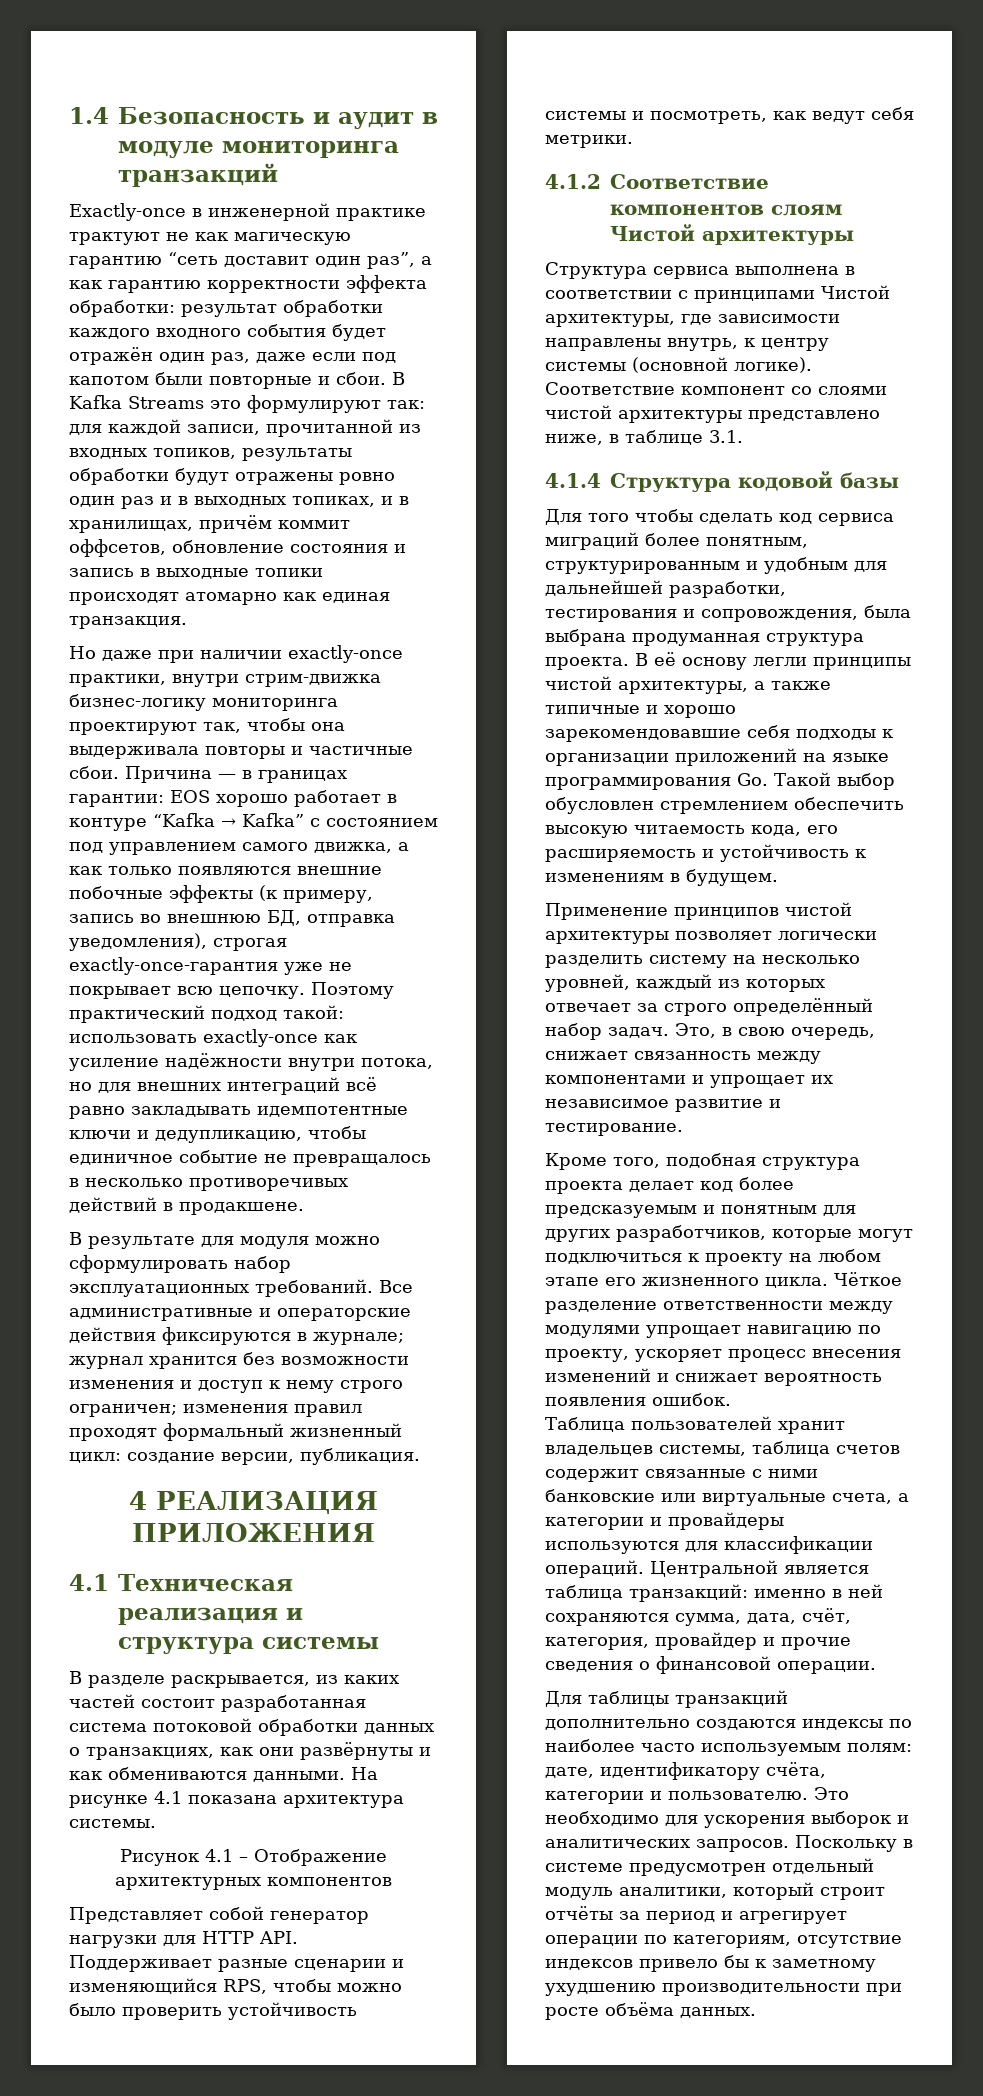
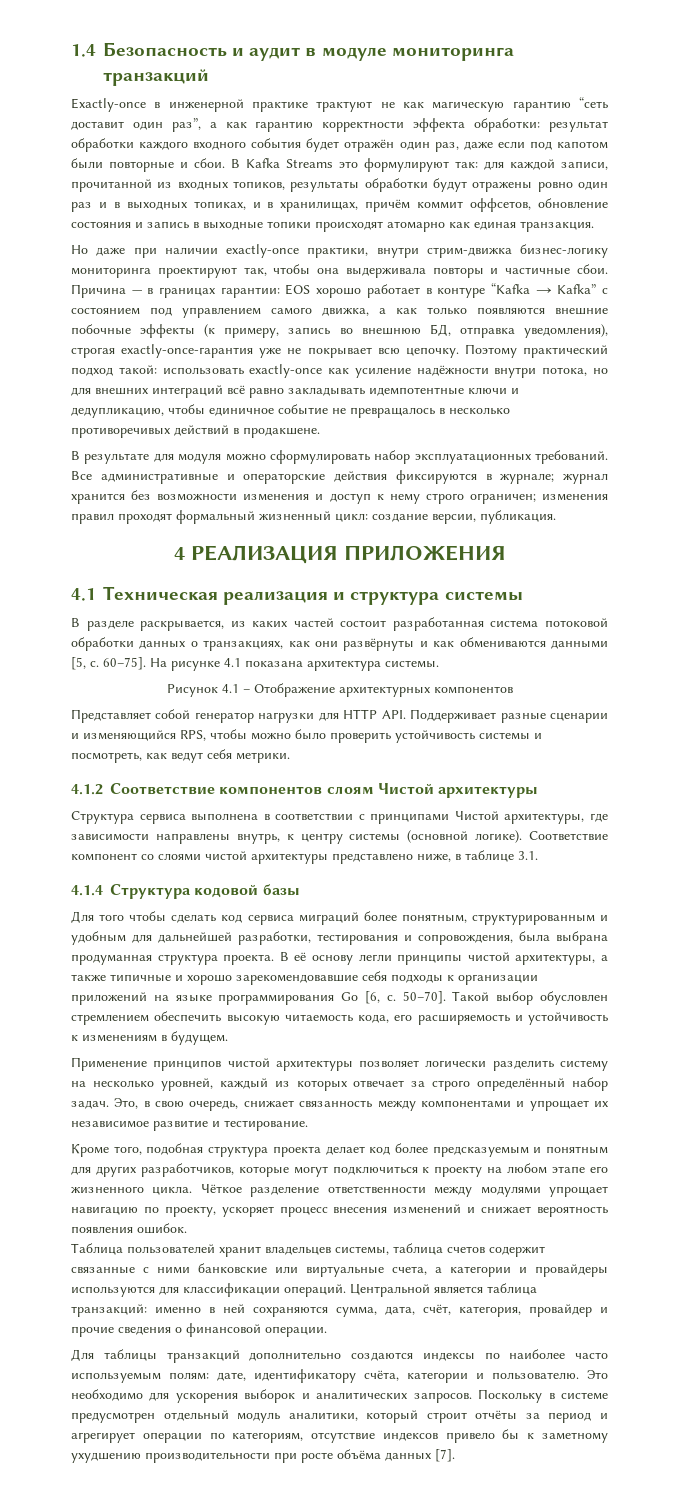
- В разделе раскрывается, из каких частей состоит разработанная система потоковой обработки данных о транзакциях, как они развёрнуты и как обмениваются данными.
+ В разделе раскрывается, из каких частей состоит разработанная система потоковой обработки данных о транзакциях, как они развёрнуты и как обмениваются данными [5, с. 60–75].
- В её основу легли принципы чистой архитектуры, а также типичные и хорошо зарекомендовавшие себя подходы к организации приложений на языке программирования Go. Такой выбор обусловлен стремлением обеспечить высокую читаемость кода, его расширяемость и устойчивость к изменениям в будущем.
+ В её основу легли принципы чистой архитектуры, а также типичные и хорошо зарекомендовавшие себя подходы к организации приложений на языке программирования Go [6, с. 50–70]. Такой выбор обусловлен стремлением обеспечить высокую читаемость кода, его расширяемость и устойчивость к изменениям в будущем.
- Поскольку в системе предусмотрен отдельный модуль аналитики, который строит отчёты за период и агрегирует операции по категориям, отсутствие индексов привело бы к заметному ухудшению производительности при росте объёма данных.
+ Поскольку в системе предусмотрен отдельный модуль аналитики, который строит отчёты за период и агрегирует операции по категориям, отсутствие индексов привело бы к заметному ухудшению производительности при росте объёма данных [7].

